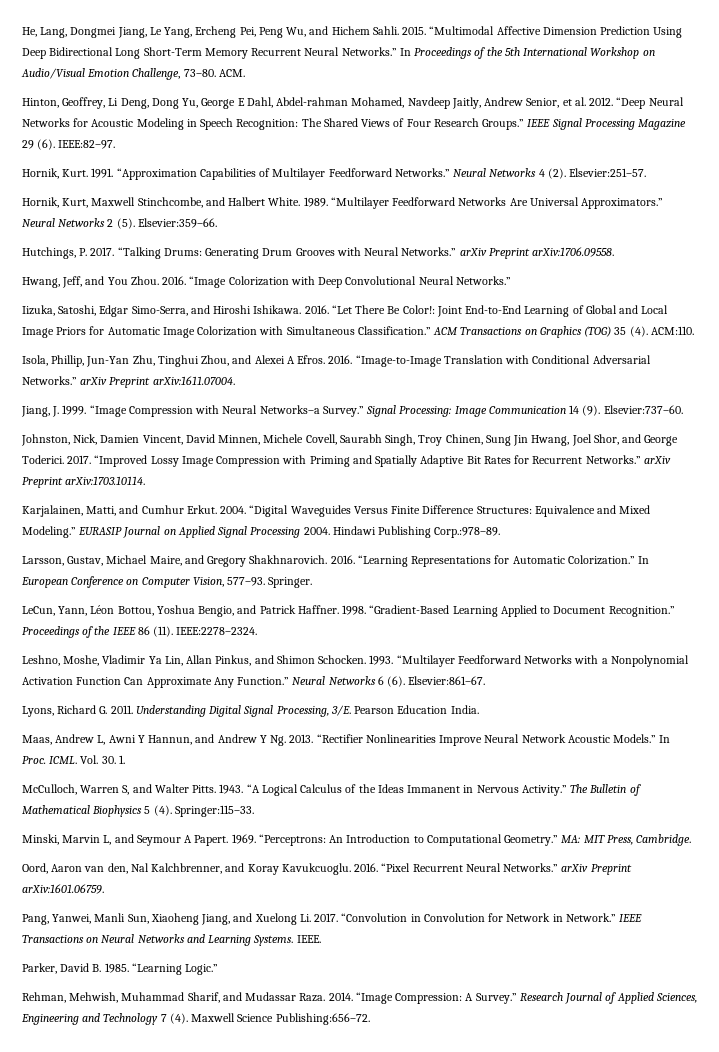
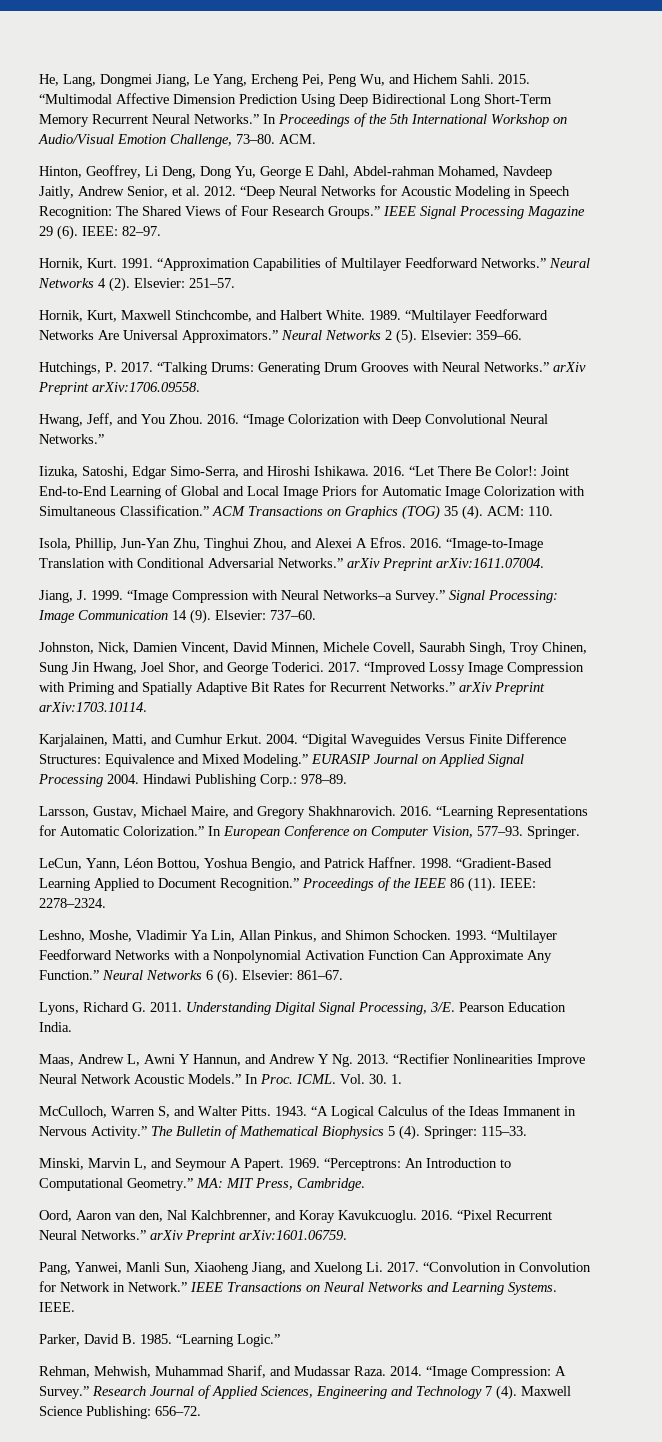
- IEEE:82–97.
+ IEEE: 82–97.
- Elsevier:251–57.
+ Elsevier: 251–57.
- Elsevier:359–66.
+ Elsevier: 359–66.
- ACM:110.
+ ACM: 110.
- Elsevier:737–60.
+ Elsevier: 737–60.
- Hindawi Publishing Corp.:978–89.
+ Hindawi Publishing Corp.: 978–89.
- IEEE:2278–2324.
+ IEEE: 2278–2324.
- Elsevier:861–67.
+ Elsevier: 861–67.
- Springer:115–33.
+ Springer: 115–33.
- Maxwell Science Publishing:656–72.
+ Maxwell Science Publishing: 656–72.

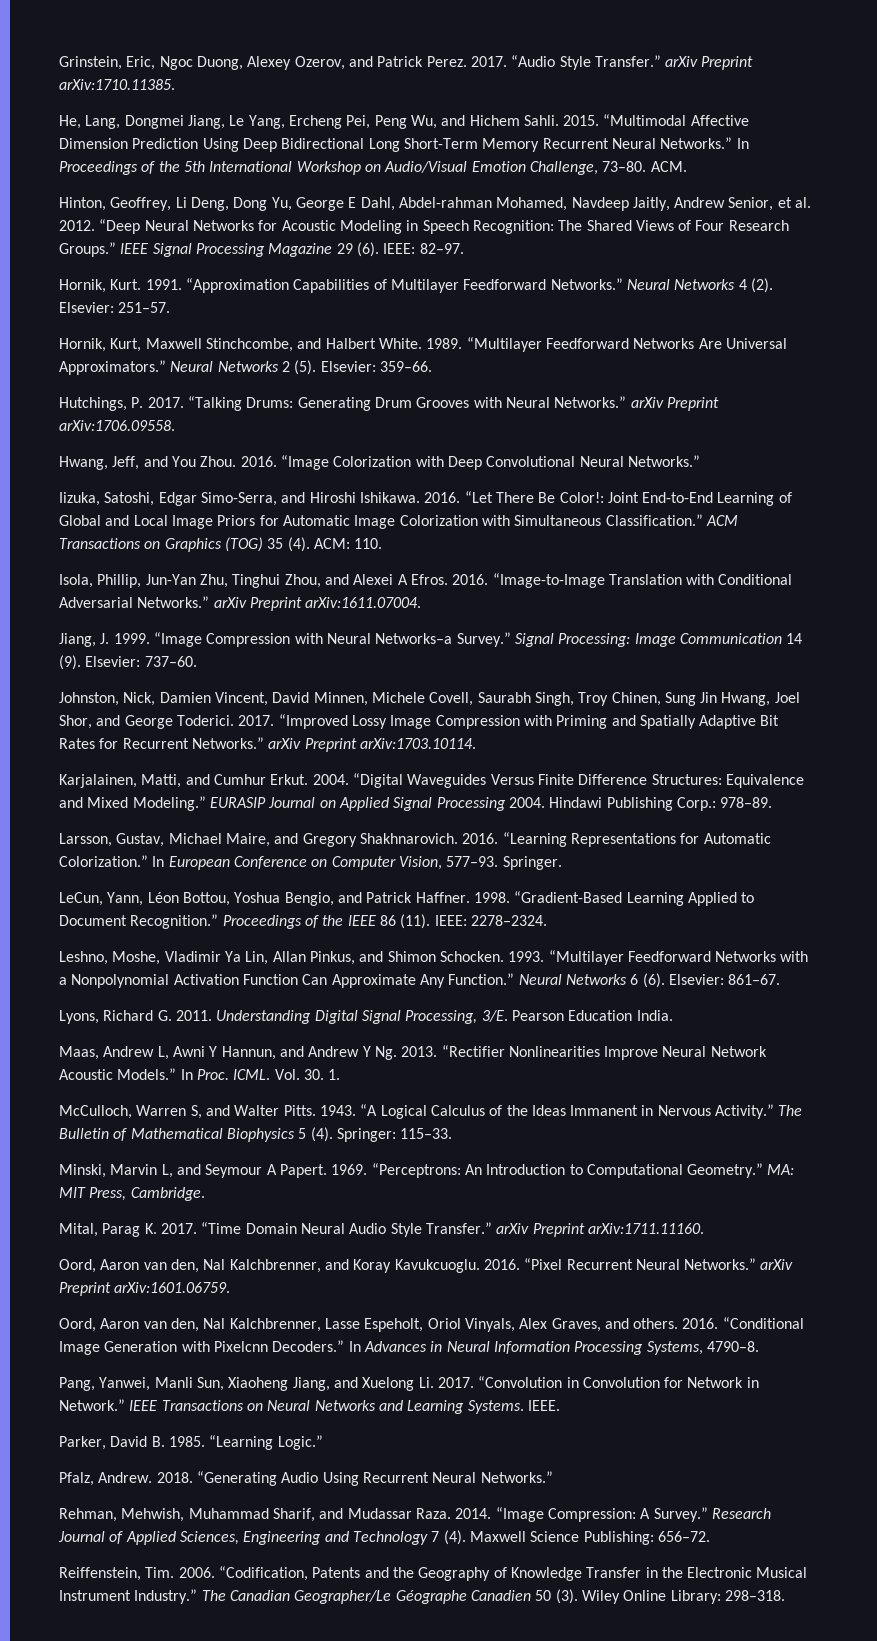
+ Grinstein, Eric, Ngoc Duong, Alexey Ozerov, and Patrick Perez. 2017. “Audio Style Transfer.” arXiv Preprint arXiv:1710.11385.
+ Mital, Parag K. 2017. “Time Domain Neural Audio Style Transfer.” arXiv Preprint arXiv:1711.11160.
+ Oord, Aaron van den, Nal Kalchbrenner, Lasse Espeholt, Oriol Vinyals, Alex Graves, and others. 2016. “Conditional Image Generation with Pixelcnn Decoders.” In Advances in Neural Information Processing Systems, 4790–8.
+ Pfalz, Andrew. 2018. “Generating Audio Using Recurrent Neural Networks.”
+ Reiffenstein, Tim. 2006. “Codification, Patents and the Geography of Knowledge Transfer in the Electronic Musical Instrument Industry.” The Canadian Geographer/Le Géographe Canadien 50 (3). Wiley Online Library: 298–318.

